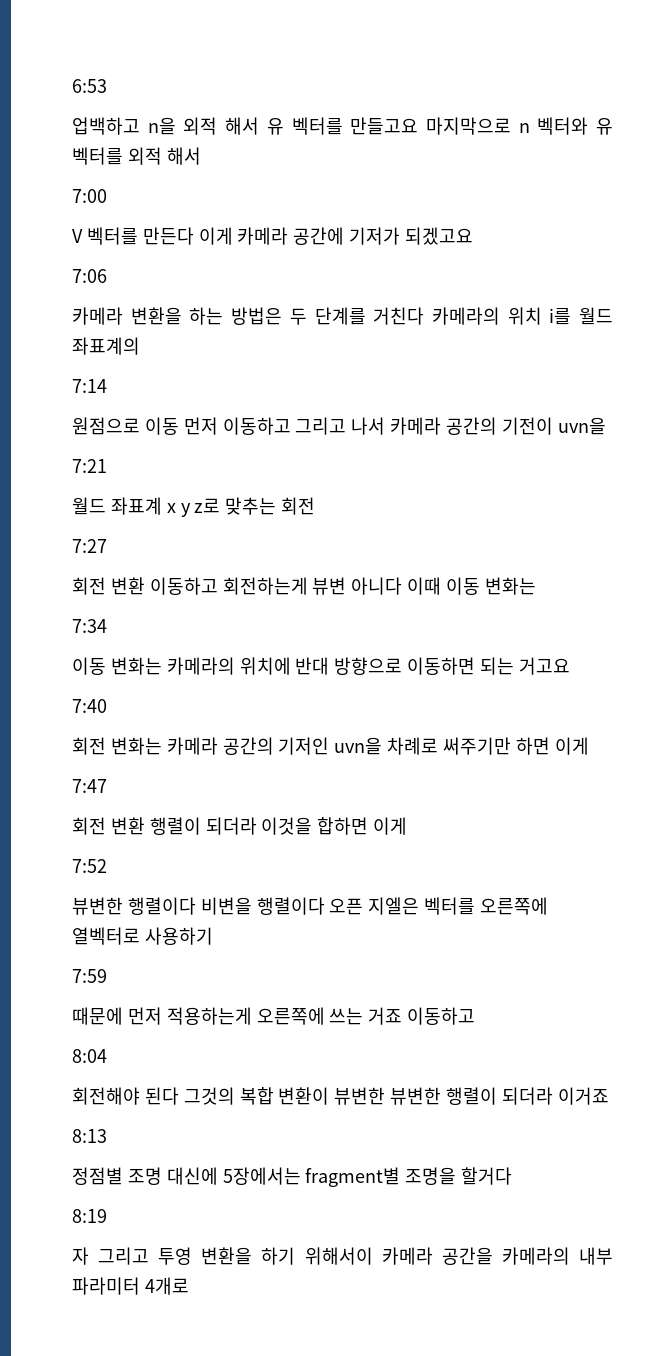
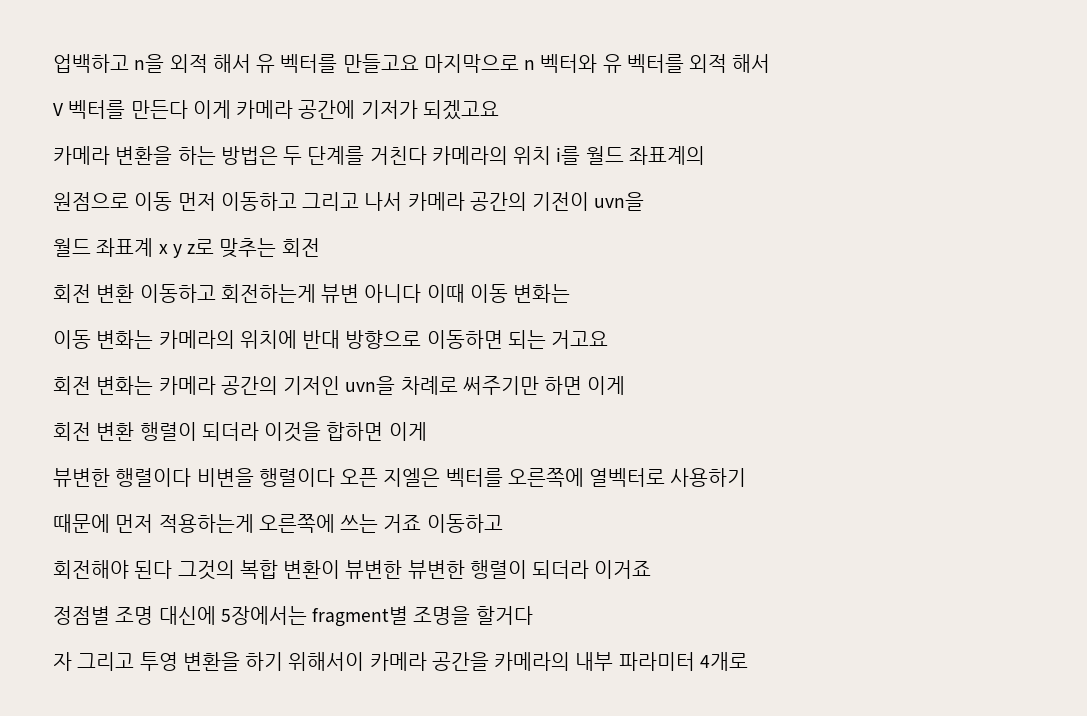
- 6:53
- 7:00
- 7:06
- 7:14
- 7:21
- 7:27
- 7:34
- 7:40
- 7:47
- 7:52
- 7:59
- 8:04
- 8:13
- 8:19

